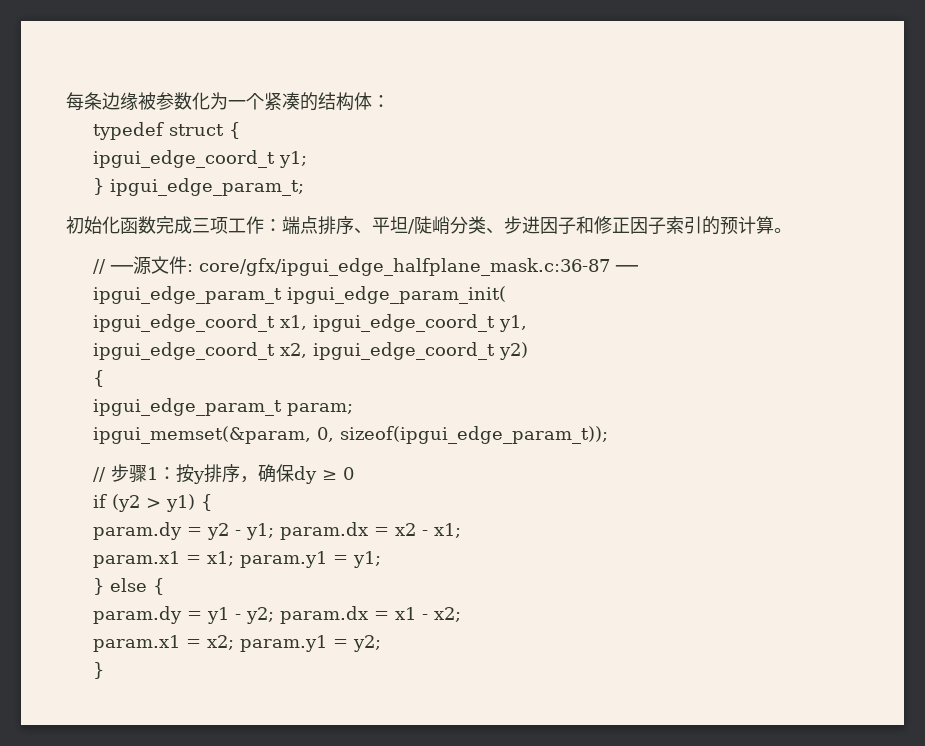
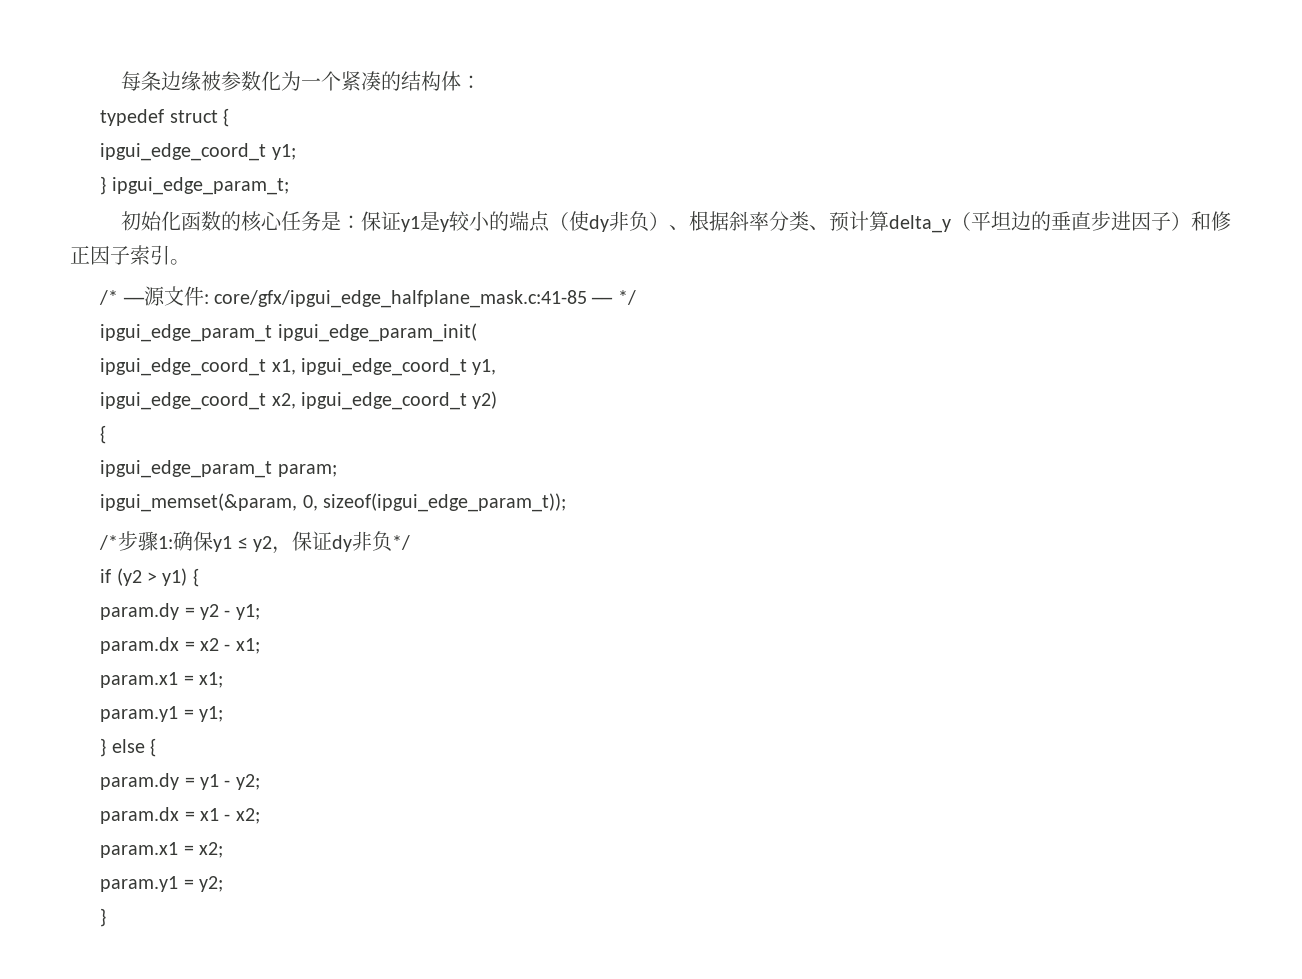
- 初始化函数完成三项工作：端点排序、平坦/陡峭分类、步进因子和修正因子索引的预计算。
+ 初始化函数的核心任务是：保证y1是y较小的端点（使dy非负）、根据斜率分类、预计算delta_y（平坦边的垂直步进因子）和修正因子索引。
- // ──源文件: core/gfx/ipgui_edge_halfplane_mask.c:36-87 ──
+ /* ──源文件: core/gfx/ipgui_edge_halfplane_mask.c:41-85 ── */
- // 步骤1：按y排序，确保dy ≥ 0
+ /*步骤1:确保y1 ≤ y2，保证dy非负*/
- param.dy = y2 - y1; param.dx = x2 - x1;
+ param.dy = y2 - y1;
+ param.dx = x2 - x1;
- param.x1 = x1; param.y1 = y1;
+ param.x1 = x1;
+ param.y1 = y1;
- param.dy = y1 - y2; param.dx = x1 - x2;
+ param.dy = y1 - y2;
+ param.dx = x1 - x2;
- param.x1 = x2; param.y1 = y2;
+ param.x1 = x2;
+ param.y1 = y2;

